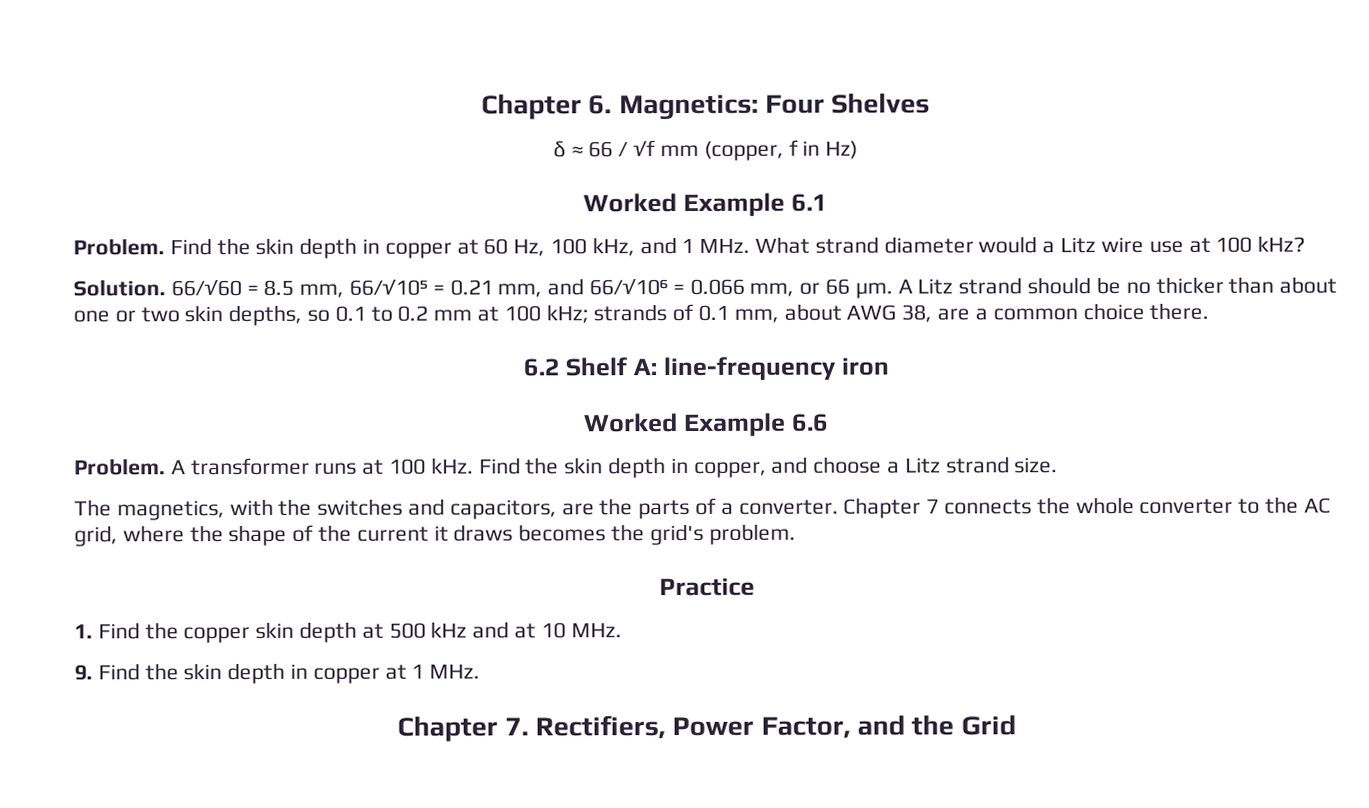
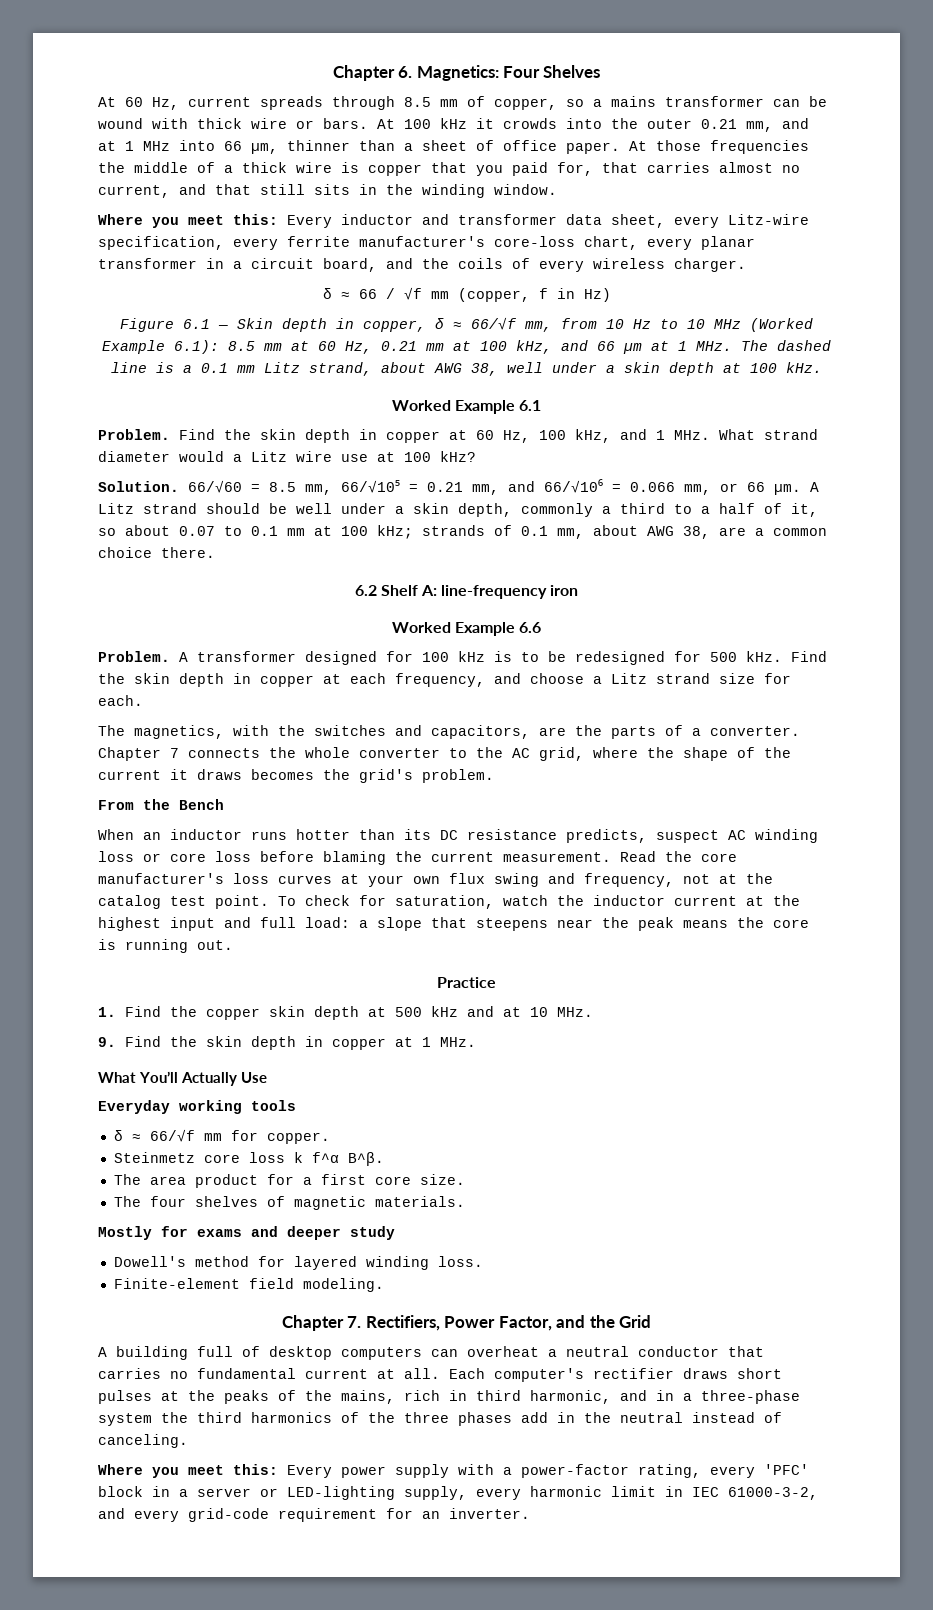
+ At 60 Hz, current spreads through 8.5 mm of copper, so a mains transformer can be wound with thick wire or bars. At 100 kHz it crowds into the outer 0.21 mm, and at 1 MHz into 66 µm, thinner than a sheet of office paper. At those frequencies the middle of a thick wire is copper that you paid for, that carries almost no current, and that still sits in the winding window.
+ Where you meet this: Every inductor and transformer data sheet, every Litz-wire specification, every ferrite manufacturer's core-loss chart, every planar transformer in a circuit board, and the coils of every wireless charger.
+ Figure 6.1 — Skin depth in copper, δ ≈ 66/√f mm, from 10 Hz to 10 MHz (Worked Example 6.1): 8.5 mm at 60 Hz, 0.21 mm at 100 kHz, and 66 µm at 1 MHz. The dashed line is a 0.1 mm Litz strand, about AWG 38, well under a skin depth at 100 kHz.
- A Litz strand should be no thicker than about one or two skin depths, so 0.1 to 0.2 mm at 100 kHz; strands of 0.1 mm, about AWG 38, are a common choice there.
+ A Litz strand should be well under a skin depth, commonly a third to a half of it, so about 0.07 to 0.1 mm at 100 kHz; strands of 0.1 mm, about AWG 38, are a common choice there.
- A transformer runs at 100 kHz.
+ A transformer designed for 100 kHz is to be redesigned for 500 kHz.
- Find the skin depth in copper, and choose a Litz strand size.
+ Find the skin depth in copper at each frequency, and choose a Litz strand size for each.
+ From the Bench
+ When an inductor runs hotter than its DC resistance predicts, suspect AC winding loss or core loss before blaming the current measurement. Read the core manufacturer's loss curves at your own flux swing and frequency, not at the catalog test point. To check for saturation, watch the inductor current at the highest input and full load: a slope that steepens near the peak means the core is running out.
+ What You’ll Actually Use
+ Everyday working tools
+ δ ≈ 66/√f mm for copper.
+ Steinmetz core loss k f^α B^β.
+ The area product for a first core size.
+ The four shelves of magnetic materials.
+ Mostly for exams and deeper study
+ Dowell's method for layered winding loss.
+ Finite-element field modeling.
+ A building full of desktop computers can overheat a neutral conductor that carries no fundamental current at all. Each computer's rectifier draws short pulses at the peaks of the mains, rich in third harmonic, and in a three-phase system the third harmonics of the three phases add in the neutral instead of canceling.
+ Where you meet this: Every power supply with a power-factor rating, every 'PFC' block in a server or LED-lighting supply, every harmonic limit in IEC 61000-3-2, and every grid-code requirement for an inverter.

